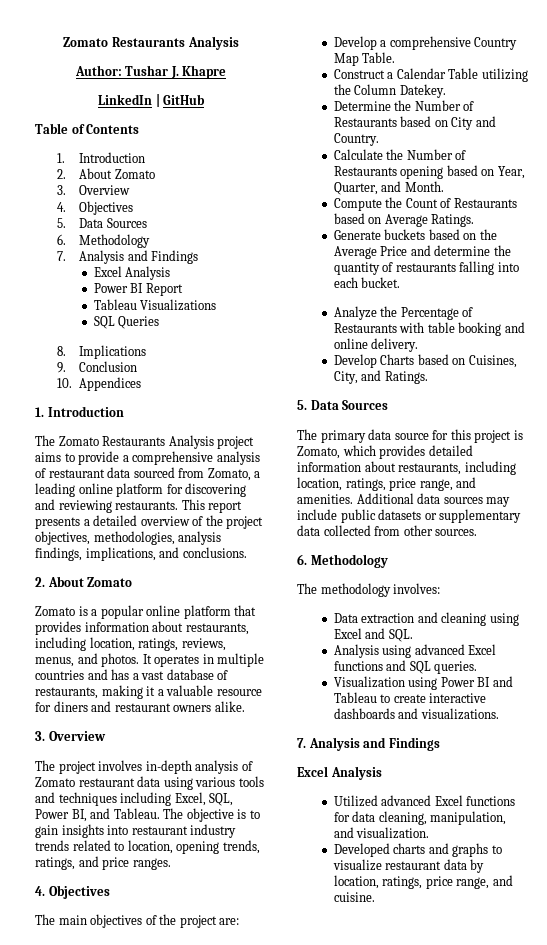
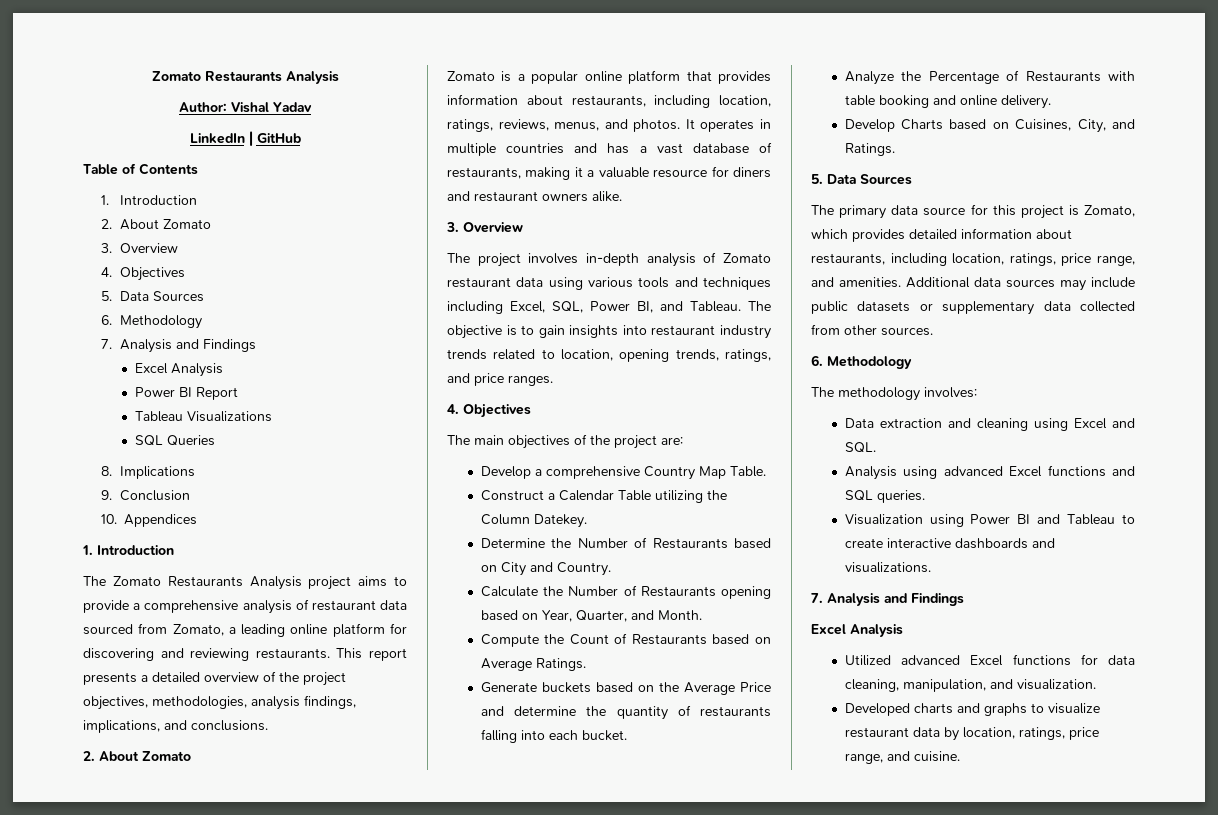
- Author: Tushar J. Khapre
+ Author: Vishal Yadav

